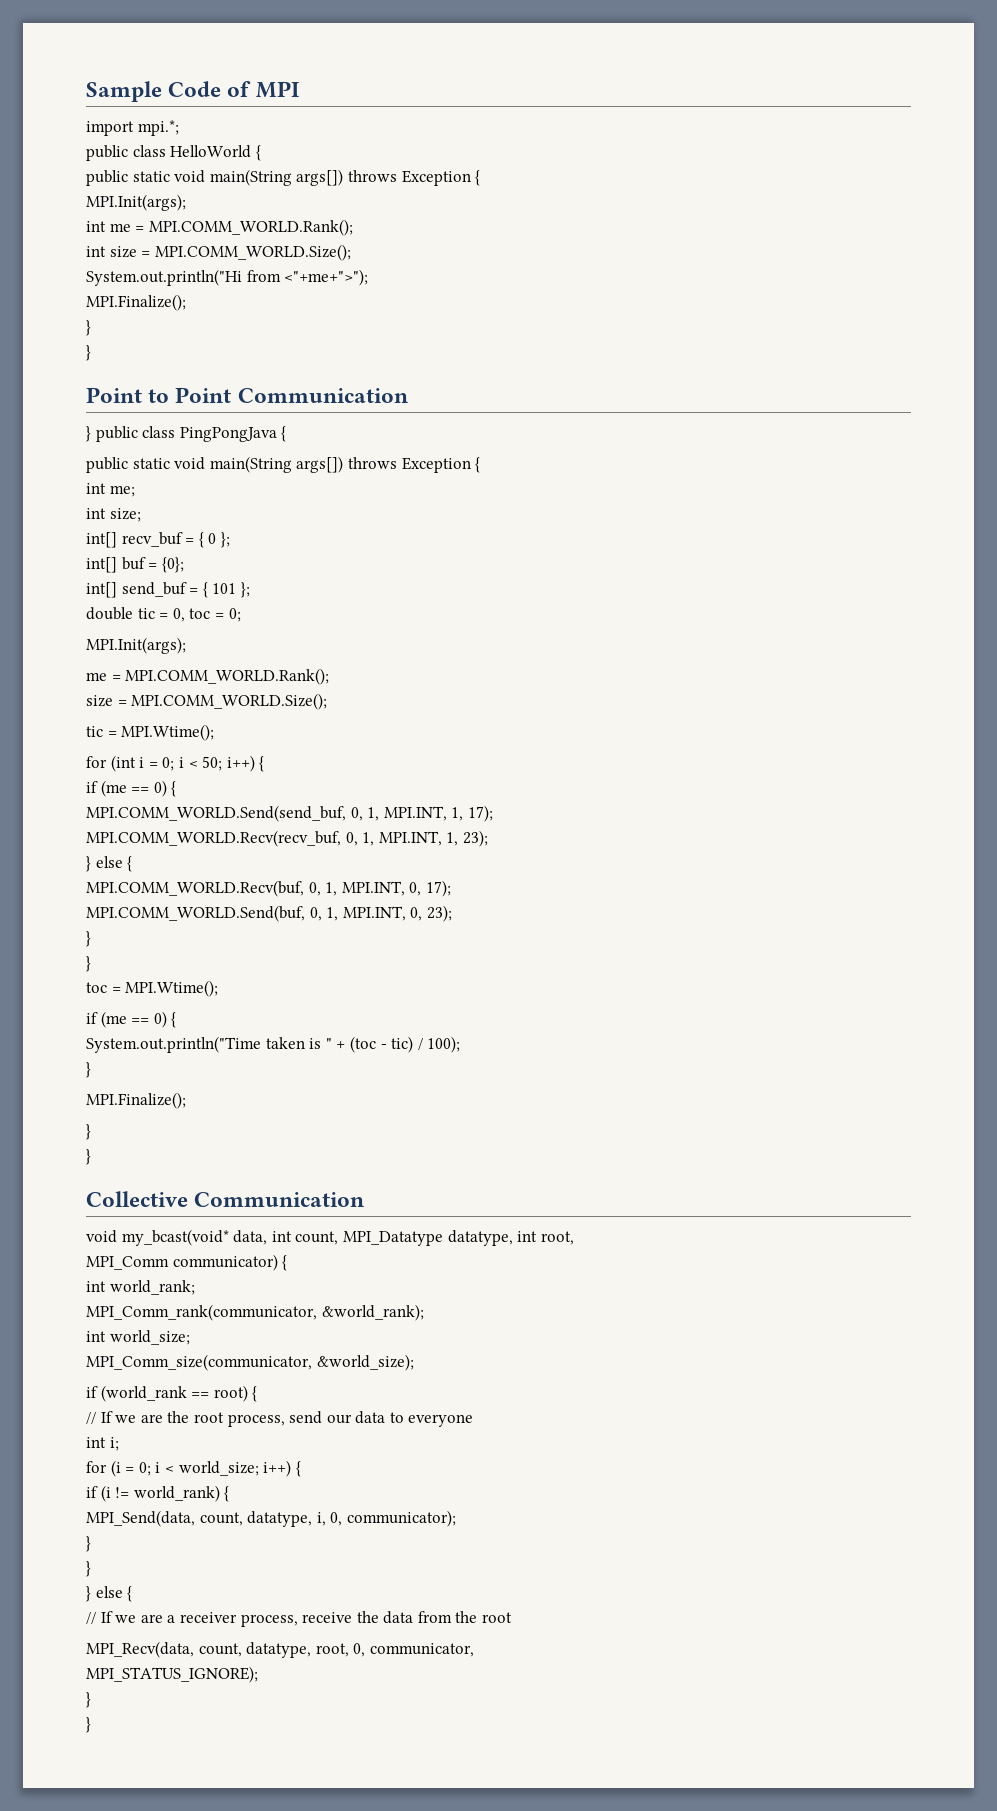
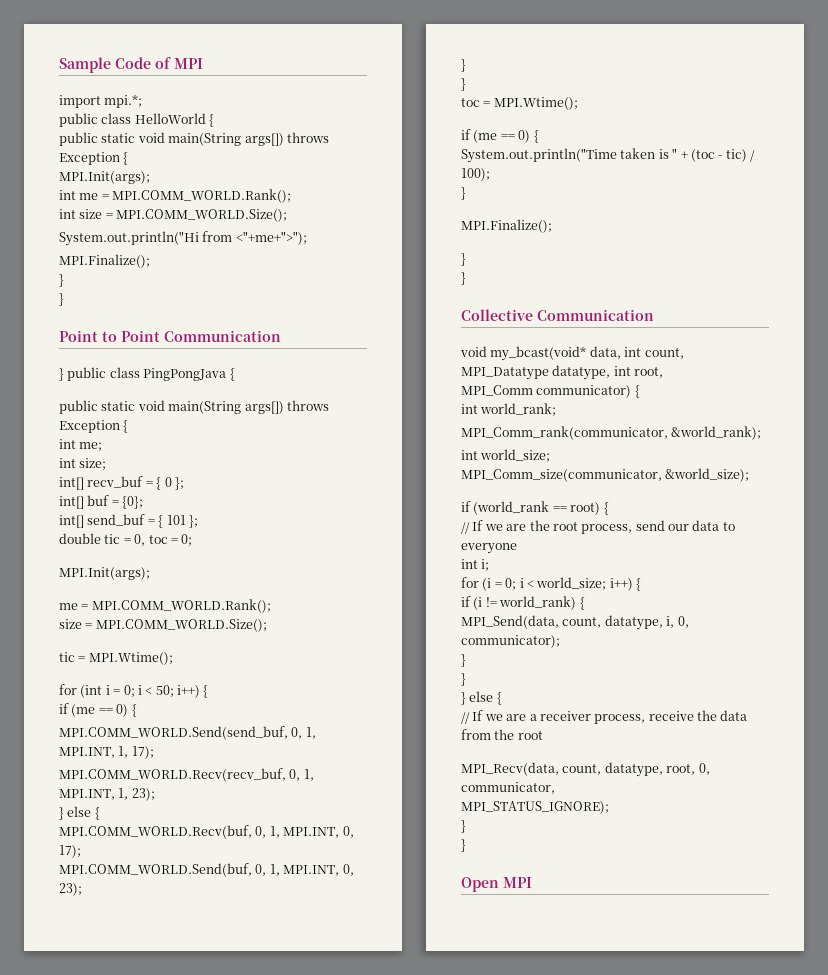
+ Open MPI

